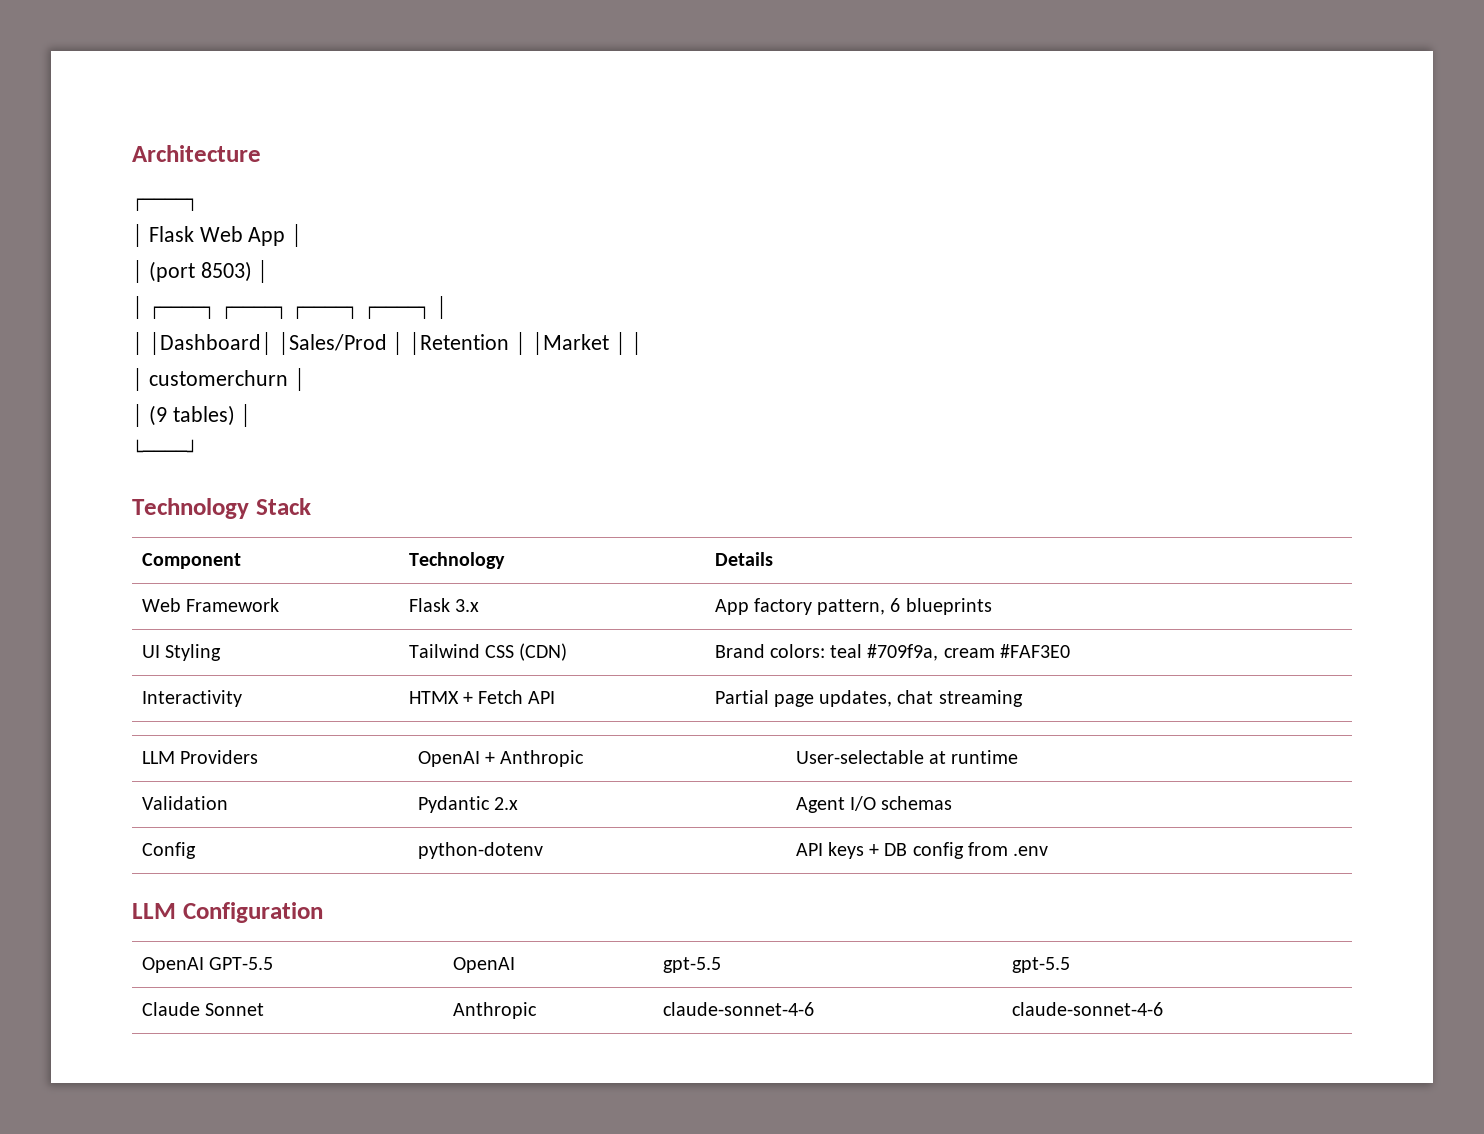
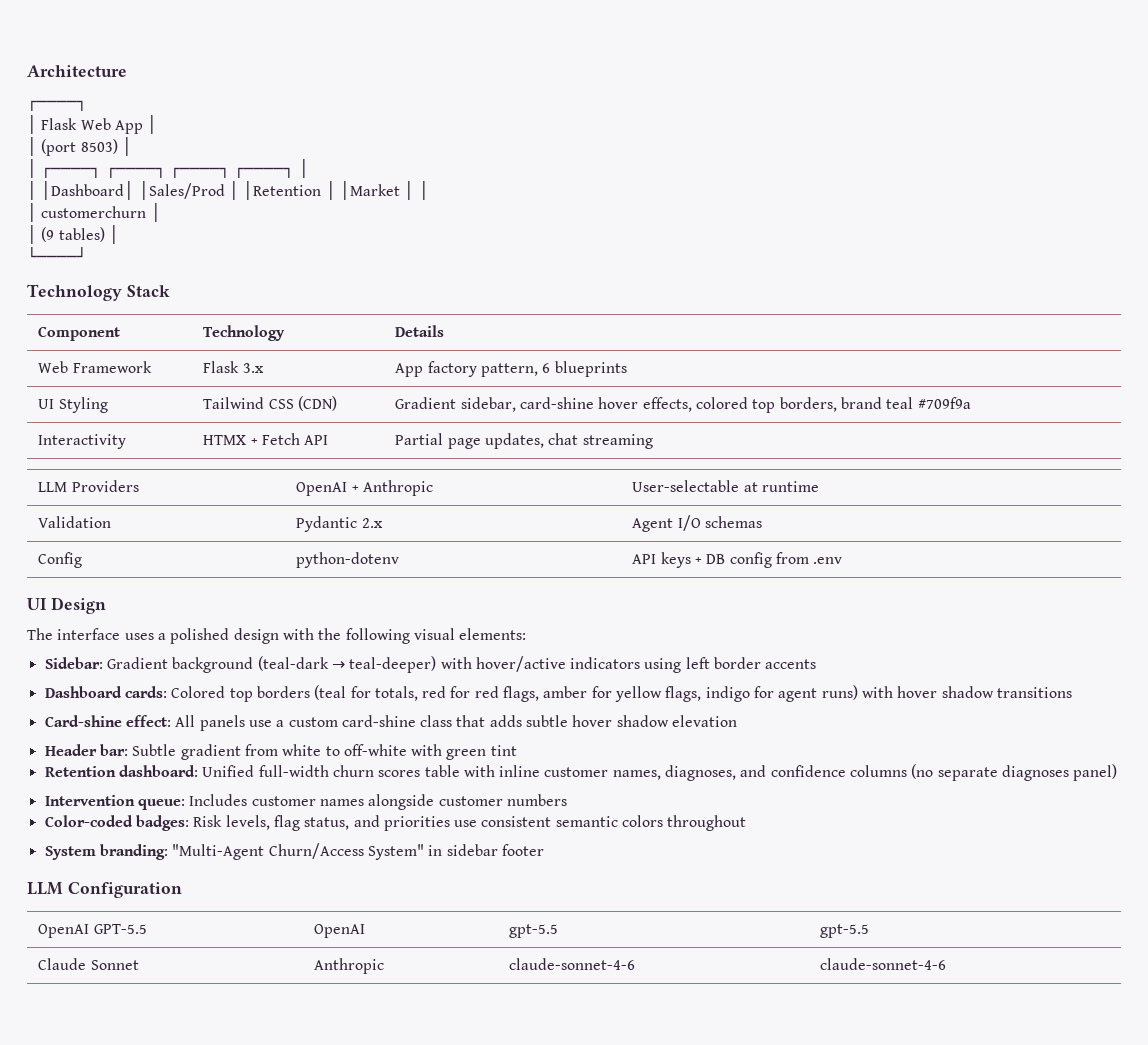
- UI Styling | Tailwind CSS (CDN) | Brand colors: teal #709f9a, cream #FAF3E0
+ UI Styling | Tailwind CSS (CDN) | Gradient sidebar, card-shine hover effects, colored top borders, brand teal #709f9a
+ UI Design
+ The interface uses a polished design with the following visual elements:
+ Sidebar: Gradient background (teal-dark → teal-deeper) with hover/active indicators using left border accents
+ Dashboard cards: Colored top borders (teal for totals, red for red flags, amber for yellow flags, indigo for agent runs) with hover shadow transitions
+ Card-shine effect: All panels use a custom card-shine class that adds subtle hover shadow elevation
+ Header bar: Subtle gradient from white to off-white with green tint
+ Retention dashboard: Unified full-width churn scores table with inline customer names, diagnoses, and confidence columns (no separate diagnoses panel)
+ Intervention queue: Includes customer names alongside customer numbers
+ Color-coded badges: Risk levels, flag status, and priorities use consistent semantic colors throughout
+ System branding: "Multi-Agent Churn/Access System" in sidebar footer

